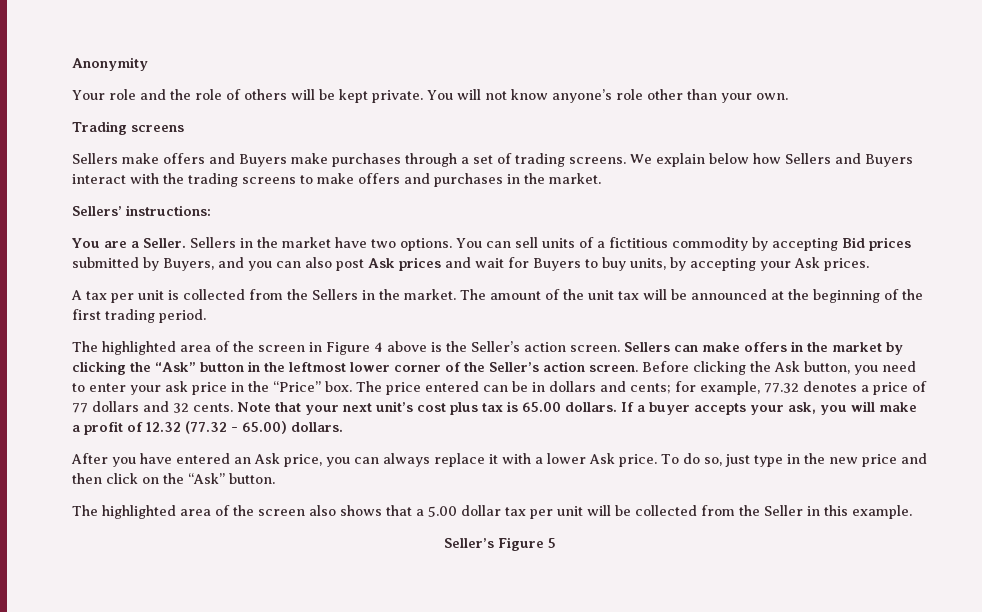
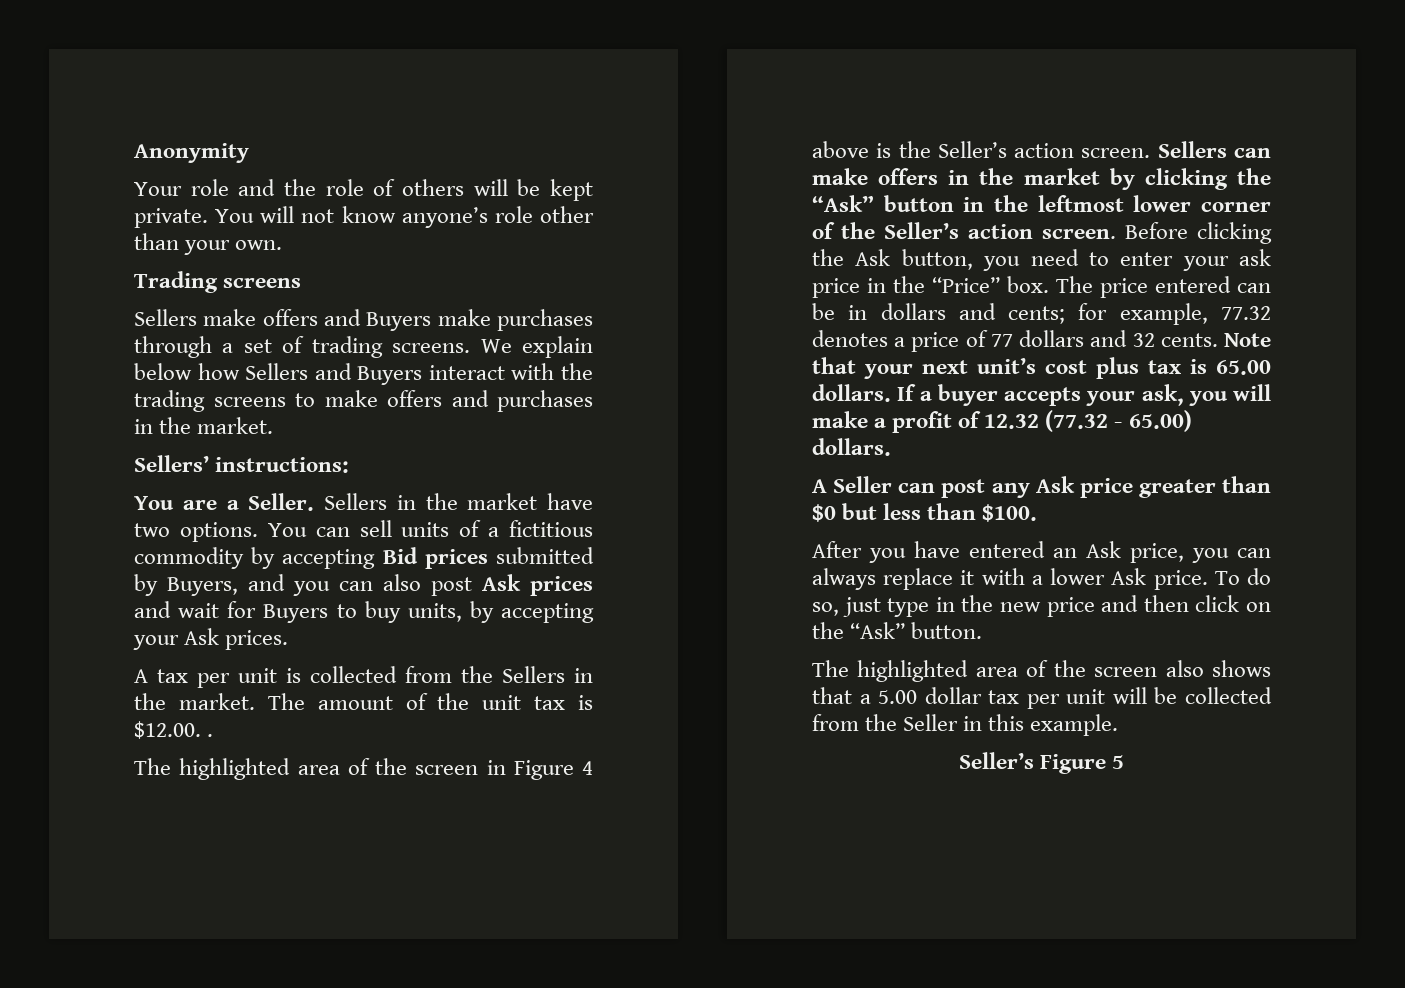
- The amount of the unit tax will be announced at the beginning of the first trading period.
+ The amount of the unit tax is $12.00. .
+ A Seller can post any Ask price greater than $0 but less than $100.

